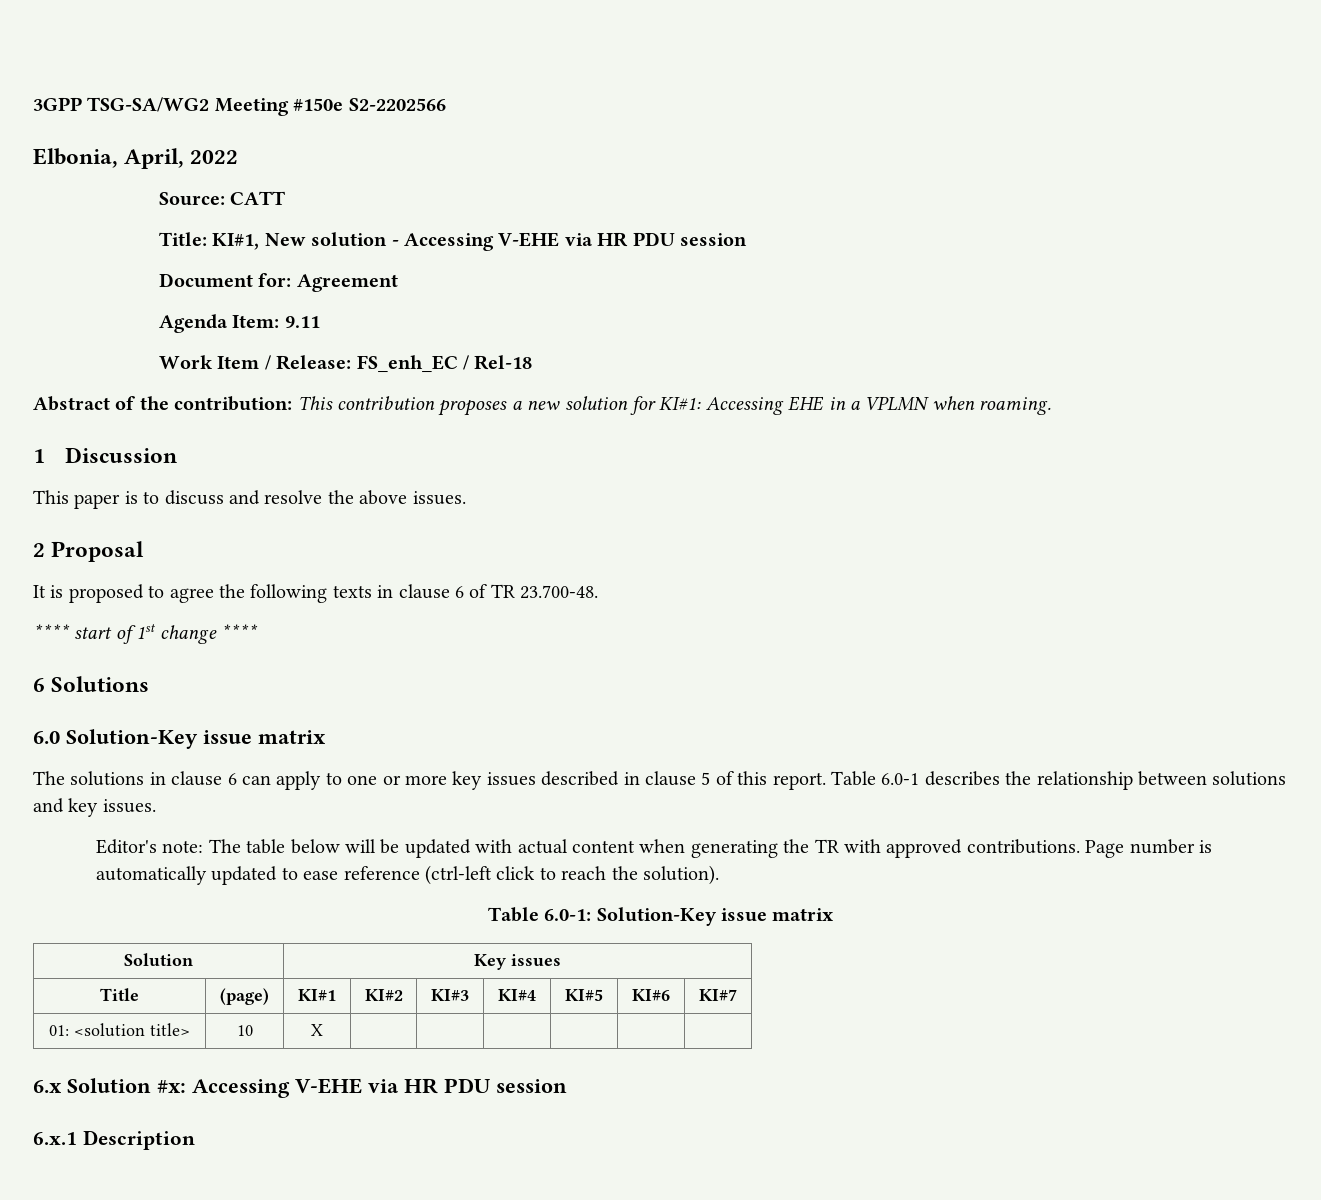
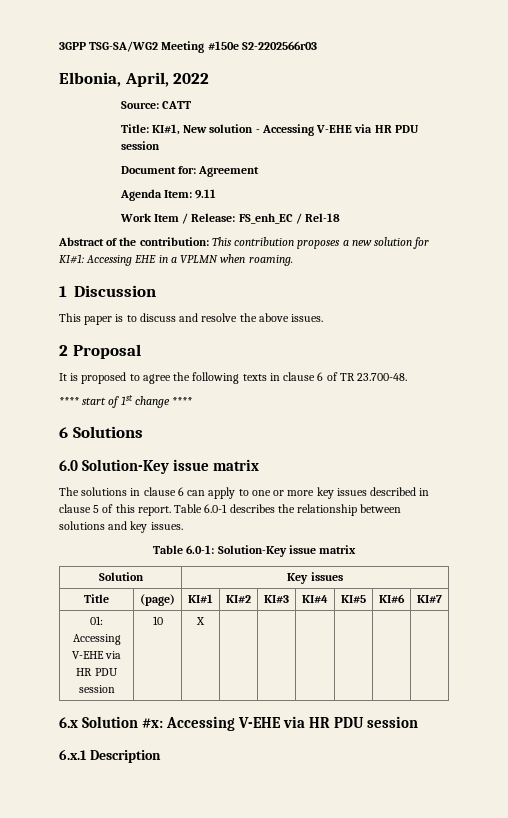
- 3GPP TSG-SA/WG2 Meeting #150e S2-2202566
+ 3GPP TSG-SA/WG2 Meeting #150e S2-2202566r03
- Editor's note: The table below will be updated with actual content when generating the TR with approved contributions. Page number is automatically updated to ease reference (ctrl-left click to reach the solution).
- 01: <solution title> | 10 | X | | | | | |
+ 01: Accessing V-EHE via HR PDU session | 10 | X | | | | | |

